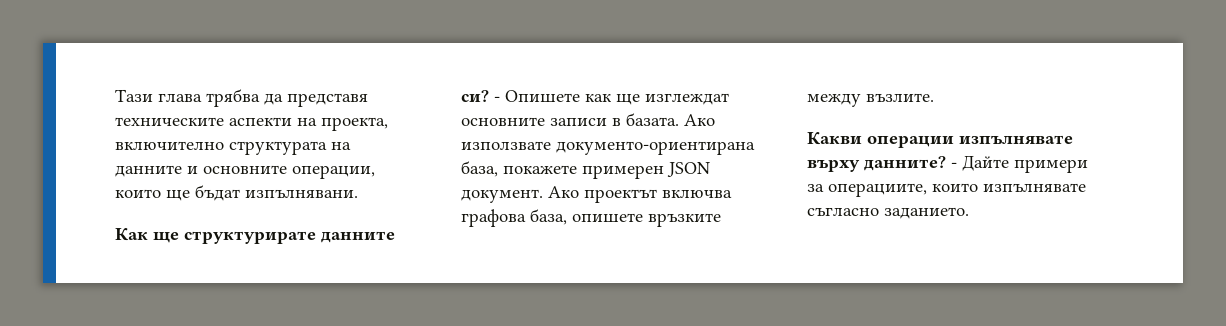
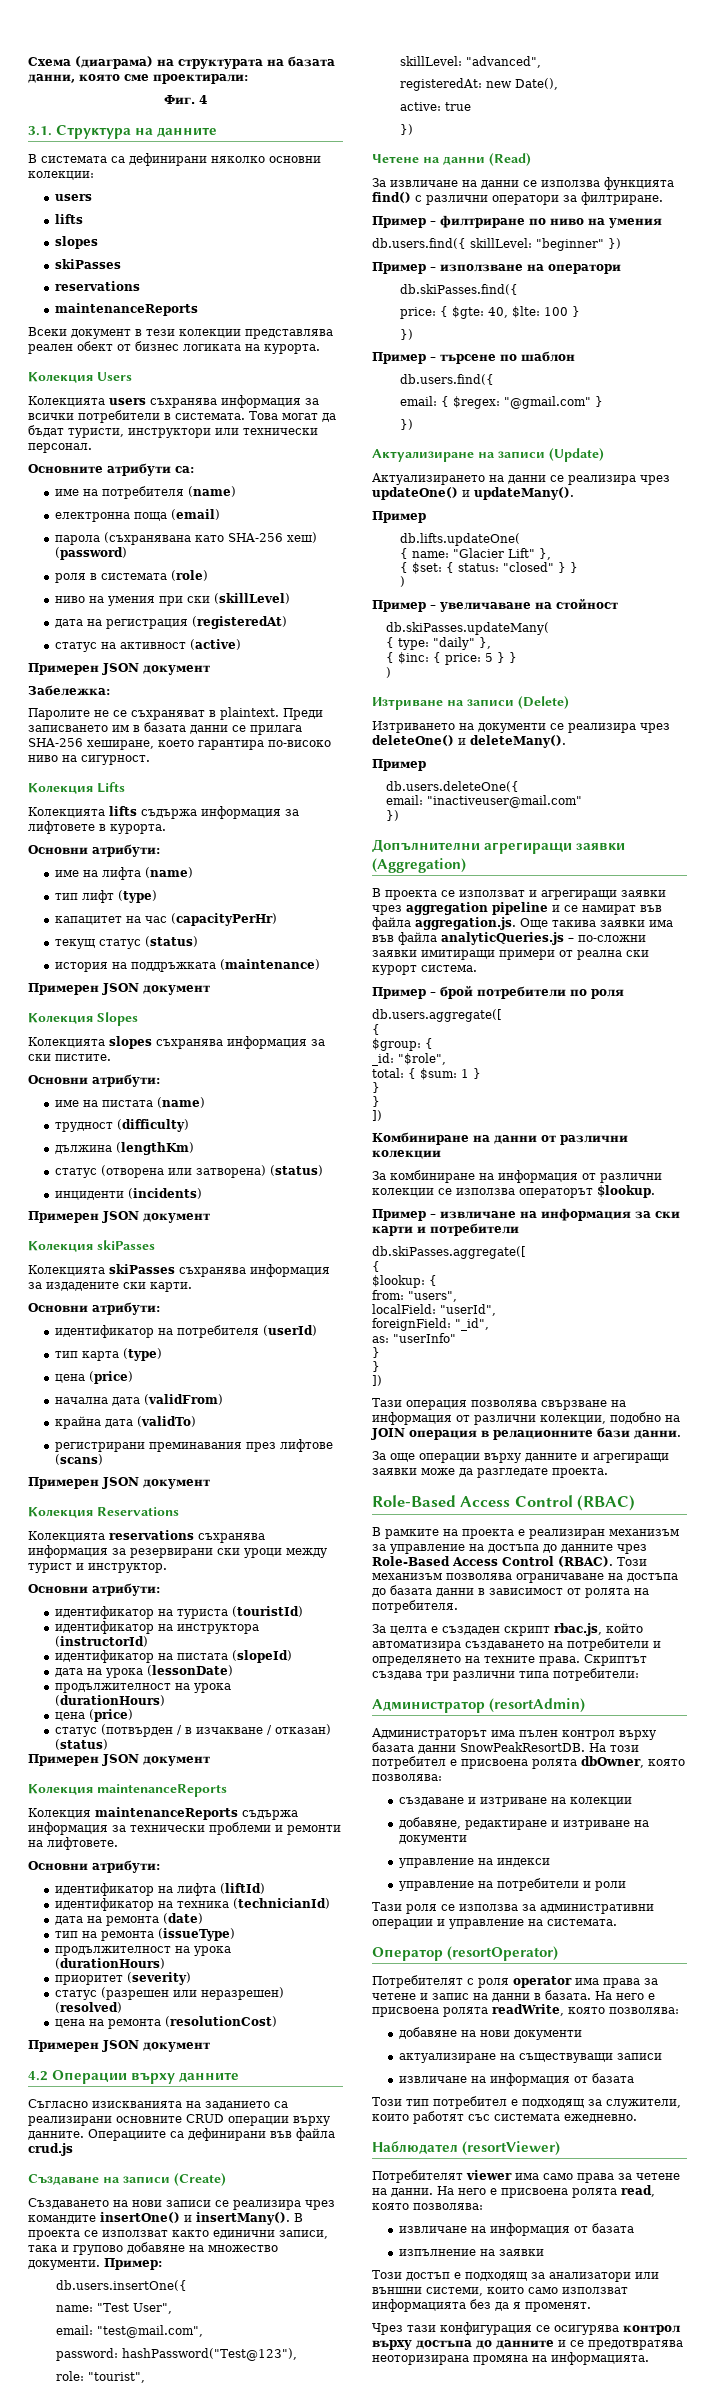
- Тази глава трябва да представя техническите аспекти на проекта, включително структурата на данните и основните операции, които ще бъдат изпълнявани.
- Как ще структурирате данните си? - Опишете как ще изглеждат основните записи в базата. Ако използвате документо-ориентирана база, покажете примерен JSON документ. Ако проектът включва графова база, опишете връзките между възлите.
- Какви операции изпълнявате върху данните? - Дайте примери за операциите, които изпълнявате съгласно заданието.
+ Схема (диаграма) на структурата на базата данни, която сме проектирали:
+ Фиг. 4
+ 3.1. Структура на данните
+ В системата са дефинирани няколко основни колекции:
+ users
+ lifts
+ slopes
+ skiPasses
+ reservations
+ maintenanceReports
+ Всеки документ в тези колекции представлява реален обект от бизнес логиката на курорта.
+ Колекция Users
+ Колекцията users съхранява информация за всички потребители в системата. Това могат да бъдат туристи, инструктори или технически персонал.
+ Основните атрибути са:
+ име на потребителя (name)
+ електронна поща (email)
+ парола (съхранявана като SHA-256 хеш) (password)
+ роля в системата (role)
+ ниво на умения при ски (skillLevel)
+ дата на регистрация (registeredAt)
+ статус на активност (active)
+ Примерен JSON документ
+ Забележка:
+ Паролите не се съхраняват в plaintext. Преди записването им в базата данни се прилага SHA-256 хеширане, което гарантира по-високо ниво на сигурност.
+ Колекция Lifts
+ Колекцията lifts съдържа информация за лифтовете в курорта.
+ Основни атрибути:
+ име на лифта (name)
+ тип лифт (type)
+ капацитет на час (capacityPerHr)
+ текущ статус (status)
+ история на поддръжката (maintenance)
+ Примерен JSON документ
+ Колекция Slopes
+ Колекцията slopes съхранява информация за ски пистите.
+ Основни атрибути:
+ име на пистата (name)
+ трудност (difficulty)
+ дължина (lengthKm)
+ статус (отворена или затворена) (status)
+ инциденти (incidents)
+ Примерен JSON документ
+ Колекция skiPasses
+ Колекцията skiPasses съхранява информация за издадените ски карти.
+ Основни атрибути:
+ идентификатор на потребителя (userId)
+ тип карта (type)
+ цена (price)
+ начална дата (validFrom)
+ крайна дата (validTo)
+ регистрирани преминавания през лифтове (scans)
+ Примерен JSON документ
+ Колекция Reservations
+ Колекцията reservations съхранява информация за резервирани ски уроци между турист и инструктор.
+ Основни атрибути:
+ идентификатор на туриста (touristId)
+ идентификатор на инструктора (instructorId)
+ идентификатор на пистата (slopeId)
+ дата на урока (lessonDate)
+ продължителност на урока (durationHours)
+ цена (price)
+ статус (потвърден / в изчакване / отказан) (status)
+ Примерен JSON документ
+ Колекция maintenanceReports
+ Колекция maintenanceReports съдържа информация за технически проблеми и ремонти на лифтовете.
+ Основни атрибути:
+ идентификатор на лифта (liftId)
+ идентификатор на техника (technicianId)
+ дата на ремонта (date)
+ тип на ремонта (issueType)
+ продължителност на урока (durationHours)
+ приоритет (severity)
+ статус (разрешен или неразрешен) (resolved)
+ цена на ремонта (resolutionCost)
+ Примерен JSON документ
+ 4.2 Операции върху данните
+ Съгласно изискванията на заданието са реализирани основните CRUD операции върху данните. Операциите са дефинирани във файла crud.js
+ Създаване на записи (Create)
+ Създаването на нови записи се реализира чрез командите insertOne() и insertMany(). В проекта се използват както единични записи, така и групово добавяне на множество документи. Пример:
+ db.users.insertOne({
+ name: "Test User",
+ email: "test@mail.com",
+ password: hashPassword("Test@123"),
+ role: "tourist",
+ skillLevel: "advanced",
+ registeredAt: new Date(),
+ active: true
+ })
+ Четене на данни (Read)
+ За извличане на данни се използва функцията find() с различни оператори за филтриране.
+ Пример – филтриране по ниво на умения
+ db.users.find({ skillLevel: "beginner" })
+ Пример – използване на оператори
+ db.skiPasses.find({
+ price: { $gte: 40, $lte: 100 }
+ })
+ Пример – търсене по шаблон
+ db.users.find({
+ email: { $regex: "@gmail.com" }
+ })
+ Актуализиране на записи (Update)
+ Актуализирането на данни се реализира чрез updateOne() и updateMany().
+ Пример
+ db.lifts.updateOne(
+ { name: "Glacier Lift" },
+ { $set: { status: "closed" } }
+ )
+ Пример – увеличаване на стойност
+ db.skiPasses.updateMany(
+ { type: "daily" },
+ { $inc: { price: 5 } }
+ )
+ Изтриване на записи (Delete)
+ Изтриването на документи се реализира чрез deleteOne() и deleteMany().
+ Пример
+ db.users.deleteOne({
+ email: "inactiveuser@mail.com"
+ })
+ Допълнителни агрегиращи заявки (Aggregation)
+ В проекта се използват и агрегиращи заявки чрез aggregation pipeline и се намират във файла aggregation.js. Още такива заявки има във файла analyticQueries.js – по-сложни заявки имитиращи примери от реална ски курорт система.
+ Пример – брой потребители по роля
+ db.users.aggregate([
+ {
+ $group: {
+ _id: "$role",
+ total: { $sum: 1 }
+ }
+ }
+ ])
+ Комбиниране на данни от различни колекции
+ За комбиниране на информация от различни колекции се използва операторът $lookup.
+ Пример – извличане на информация за ски карти и потребители
+ db.skiPasses.aggregate([
+ {
+ $lookup: {
+ from: "users",
+ localField: "userId",
+ foreignField: "_id",
+ as: "userInfo"
+ }
+ }
+ ])
+ Тази операция позволява свързване на информация от различни колекции, подобно на JOIN операция в релационните бази данни.
+ За още операции върху данните и агрегиращи заявки може да разгледате проекта.
+ Role-Based Access Control (RBAC)
+ В рамките на проекта е реализиран механизъм за управление на достъпа до данните чрез Role-Based Access Control (RBAC). Този механизъм позволява ограничаване на достъпа до базата данни в зависимост от ролята на потребителя.
+ За целта е създаден скрипт rbac.js, който автоматизира създаването на потребители и определянето на техните права. Скриптът създава три различни типа потребители:
+ Администратор (resortAdmin)
+ Администраторът има пълен контрол върху базата данни SnowPeakResortDB. На този потребител е присвоена ролята dbOwner, която позволява:
+ създаване и изтриване на колекции
+ добавяне, редактиране и изтриване на документи
+ управление на индекси
+ управление на потребители и роли
+ Тази роля се използва за административни операции и управление на системата.
+ Оператор (resortOperator)
+ Потребителят с роля operator има права за четене и запис на данни в базата. На него е присвоена ролята readWrite, която позволява:
+ добавяне на нови документи
+ актуализиране на съществуващи записи
+ извличане на информация от базата
+ Този тип потребител е подходящ за служители, които работят със системата ежедневно.
+ Наблюдател (resortViewer)
+ Потребителят viewer има само права за четене на данни. На него е присвоена ролята read, която позволява:
+ извличане на информация от базата
+ изпълнение на заявки
+ Този достъп е подходящ за анализатори или външни системи, които само използват информацията без да я променят.
+ Чрез тази конфигурация се осигурява контрол върху достъпа до данните и се предотвратява неоторизирана промяна на информацията.

